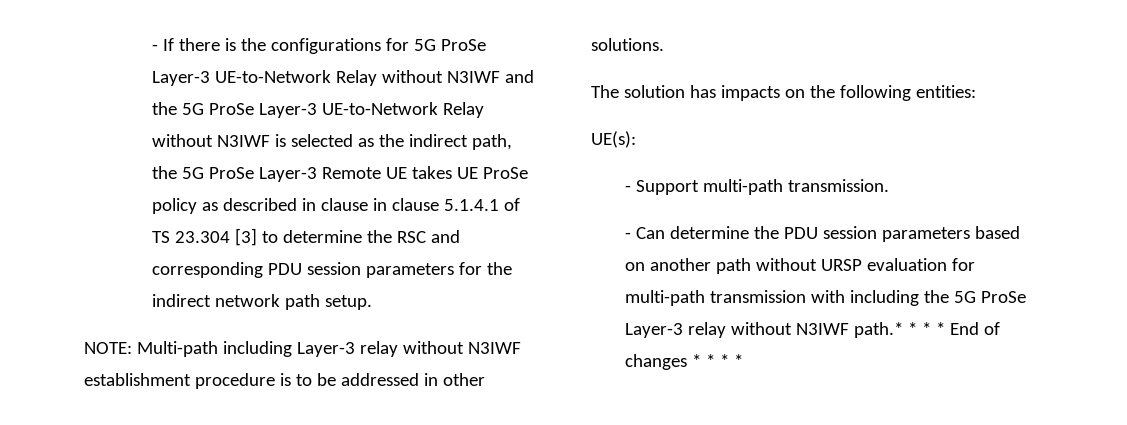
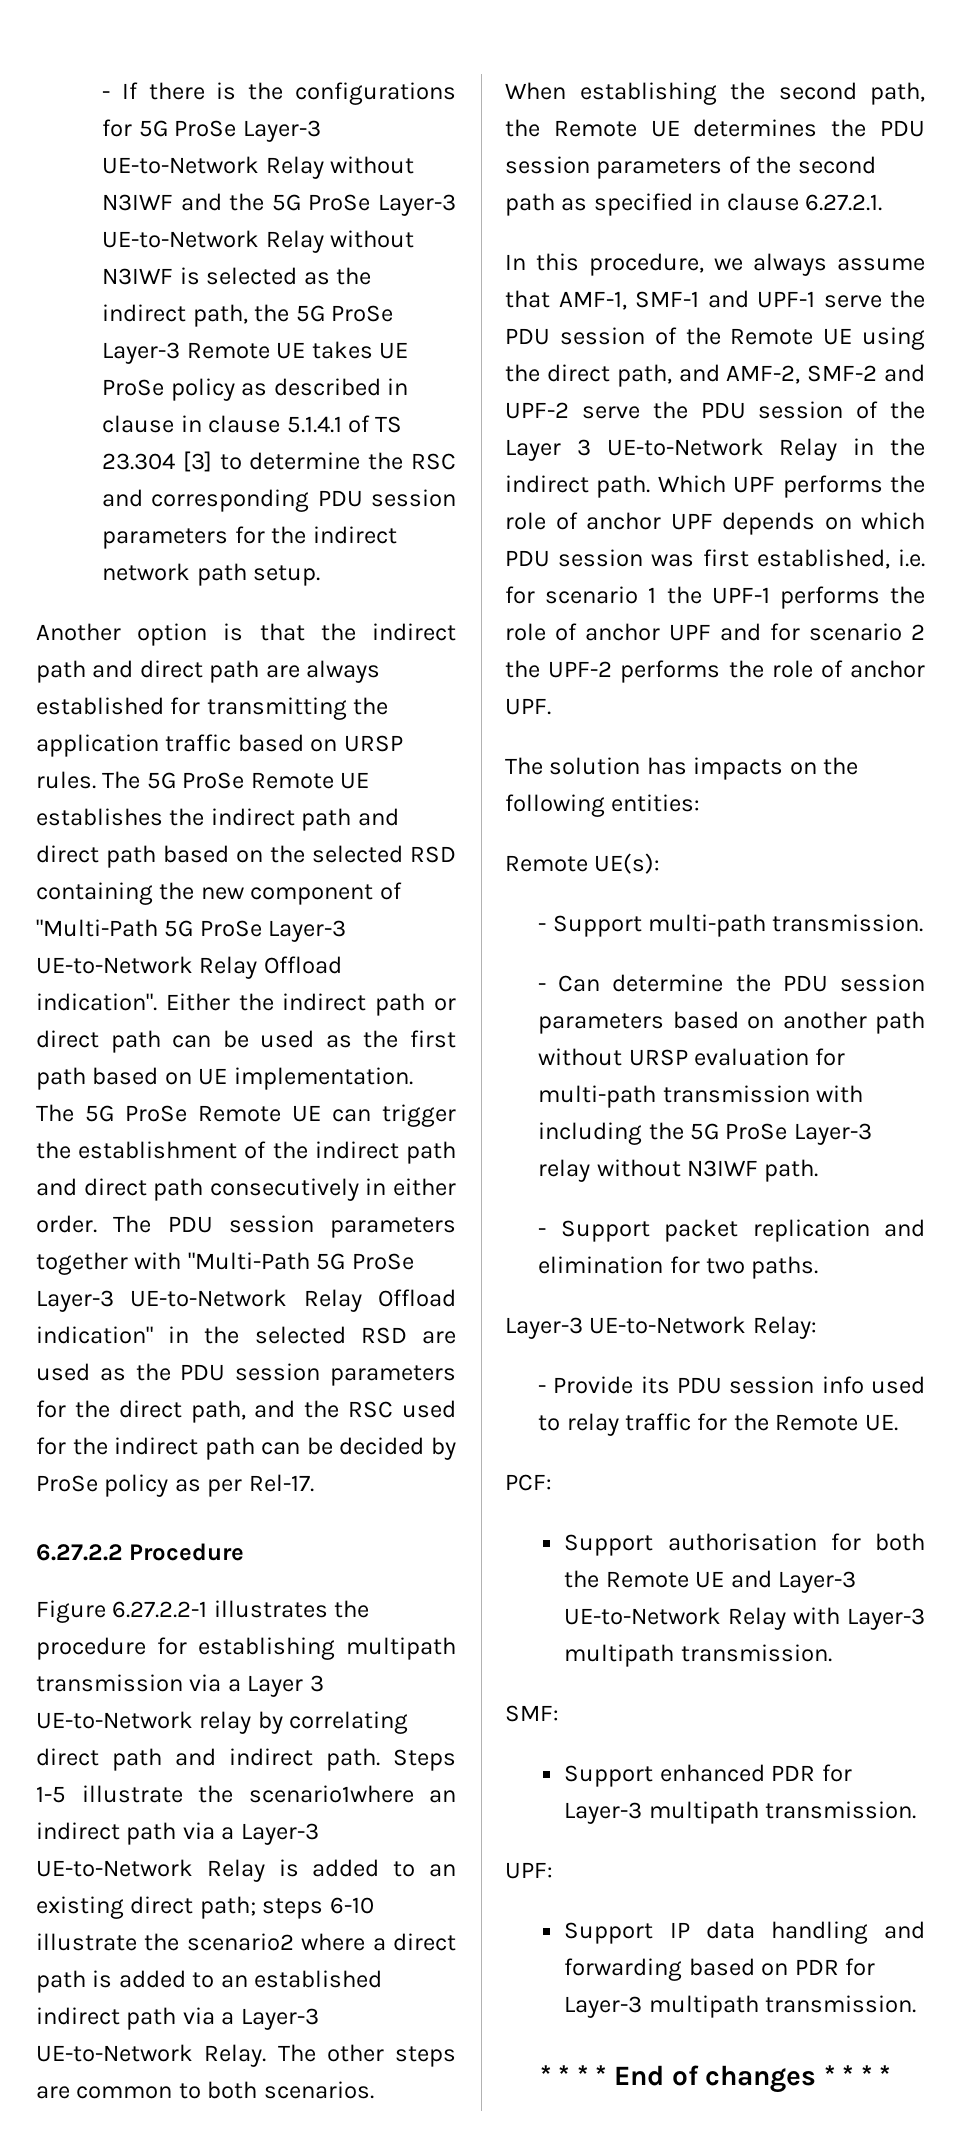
- NOTE: Multi-path including Layer-3 relay without N3IWF establishment procedure is to be addressed in other solutions.
+ Another option is that the indirect path and direct path are always established for transmitting the application traffic based on URSP rules. The 5G ProSe Remote UE establishes the indirect path and direct path based on the selected RSD containing the new component of "Multi-Path 5G ProSe Layer-3 UE-to-Network Relay Offload indication". Either the indirect path or direct path can be used as the first path based on UE implementation. The 5G ProSe Remote UE can trigger the establishment of the indirect path and direct path consecutively in either order. The PDU session parameters together with "Multi-Path 5G ProSe Layer-3 UE-to-Network Relay Offload indication" in the selected RSD are used as the PDU session parameters for the direct path, and the RSC used for the indirect path can be decided by ProSe policy as per Rel-17.
+ 6.27.2.2 Procedure
+ Figure 6.27.2.2-1 illustrates the procedure for establishing multipath transmission via a Layer 3 UE-to-Network relay by correlating direct path and indirect path. Steps 1-5 illustrate the scenario1where an indirect path via a Layer-3 UE-to-Network Relay is added to an existing direct path; steps 6-10 illustrate the scenario2 where a direct path is added to an established indirect path via a Layer-3 UE-to-Network Relay. The other steps are common to both scenarios.
+ When establishing the second path, the Remote UE determines the PDU session parameters of the second path as specified in clause 6.27.2.1.
+ In this procedure, we always assume that AMF-1, SMF-1 and UPF-1 serve the PDU session of the Remote UE using the direct path, and AMF-2, SMF-2 and UPF-2 serve the PDU session of the Layer 3 UE-to-Network Relay in the indirect path. Which UPF performs the role of anchor UPF depends on which PDU session was first established, i.e. for scenario 1 the UPF-1 performs the role of anchor UPF and for scenario 2 the UPF-2 performs the role of anchor UPF.
- UE(s):
+ Remote UE(s):
- - Can determine the PDU session parameters based on another path without URSP evaluation for multi-path transmission with including the 5G ProSe Layer-3 relay without N3IWF path.* * * * End of changes * * * *
+ - Can determine the PDU session parameters based on another path without URSP evaluation for multi-path transmission with including the 5G ProSe Layer-3 relay without N3IWF path.
+ - Support packet replication and elimination for two paths.
+ Layer-3 UE-to-Network Relay:
+ - Provide its PDU session info used to relay traffic for the Remote UE.
+ PCF:
+ Support authorisation for both the Remote UE and Layer-3 UE-to-Network Relay with Layer-3 multipath transmission.
+ SMF:
+ Support enhanced PDR for Layer-3 multipath transmission.
+ UPF:
+ Support IP data handling and forwarding based on PDR for Layer-3 multipath transmission.
+ * * * * End of changes * * * *

